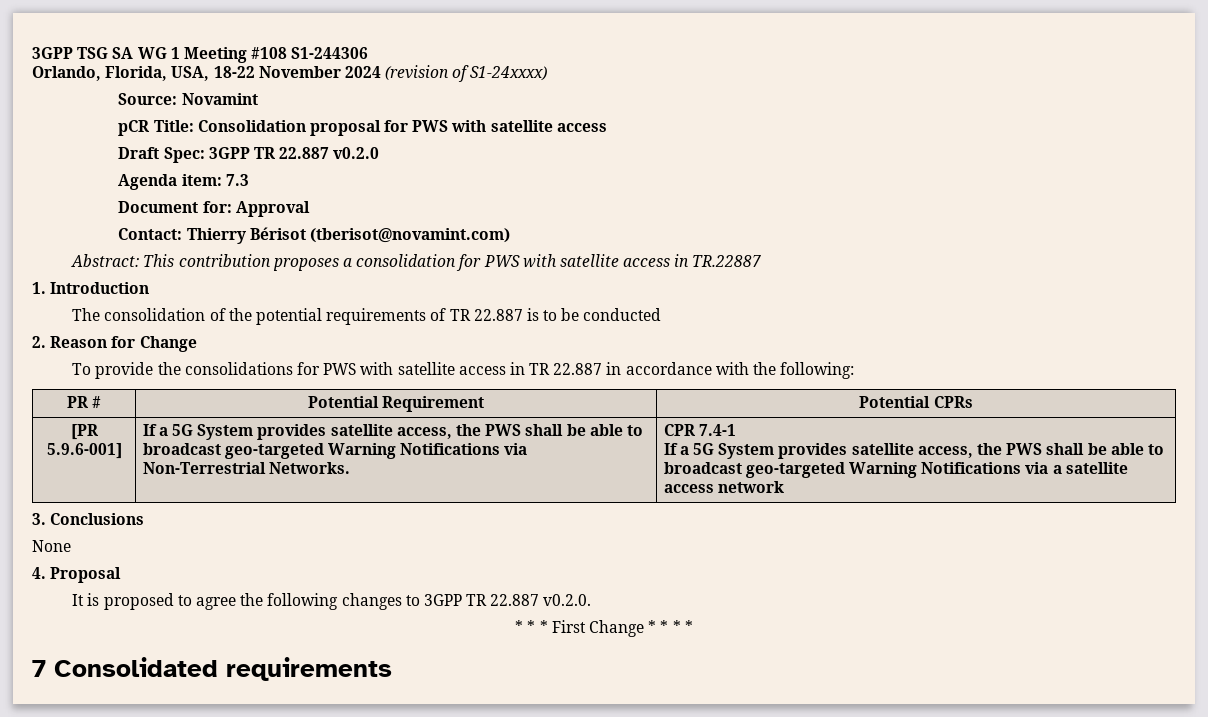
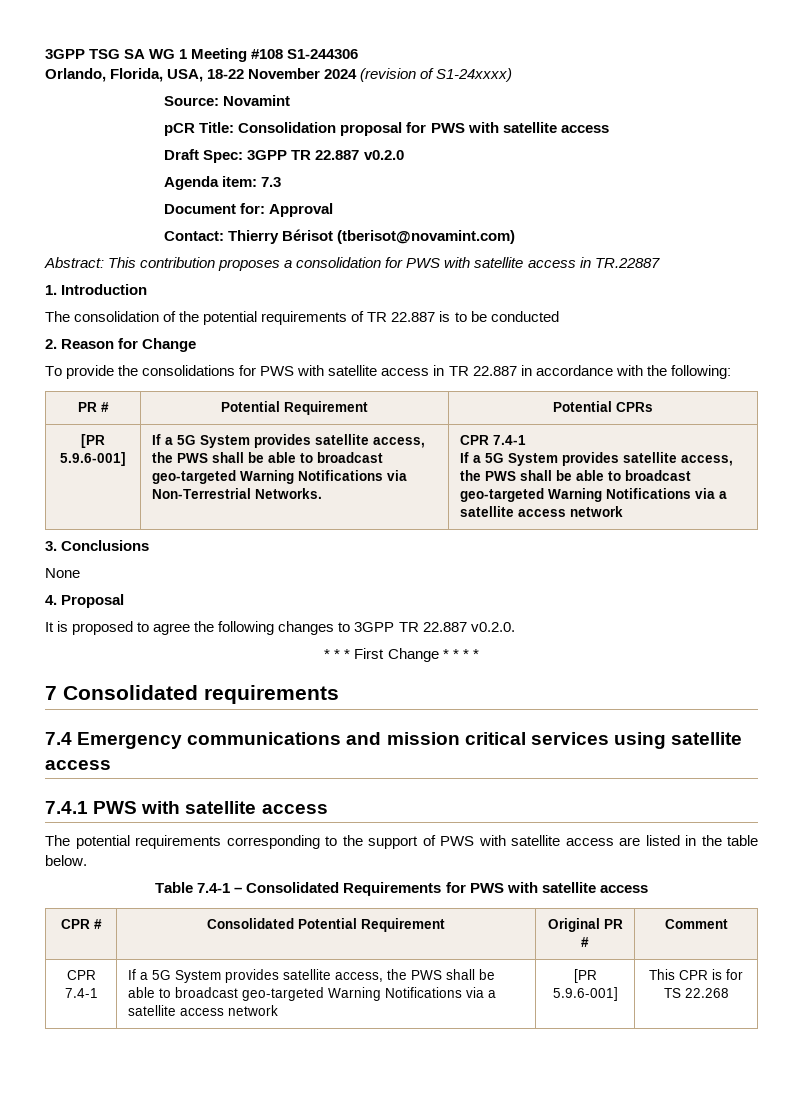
+ 7.4 Emergency communications and mission critical services using satellite access
+ 7.4.1 PWS with satellite access
+ The potential requirements corresponding to the support of PWS with satellite access are listed in the table below.
+ Table 7.4-1 – Consolidated Requirements for PWS with satellite access
+ CPR # | Consolidated Potential Requirement | Original PR # | Comment
+ CPR 7.4-1 | If a 5G System provides satellite access, the PWS shall be able to broadcast geo-targeted Warning Notifications via a satellite access network | [PR 5.9.6-001] | This CPR is for TS 22.268

